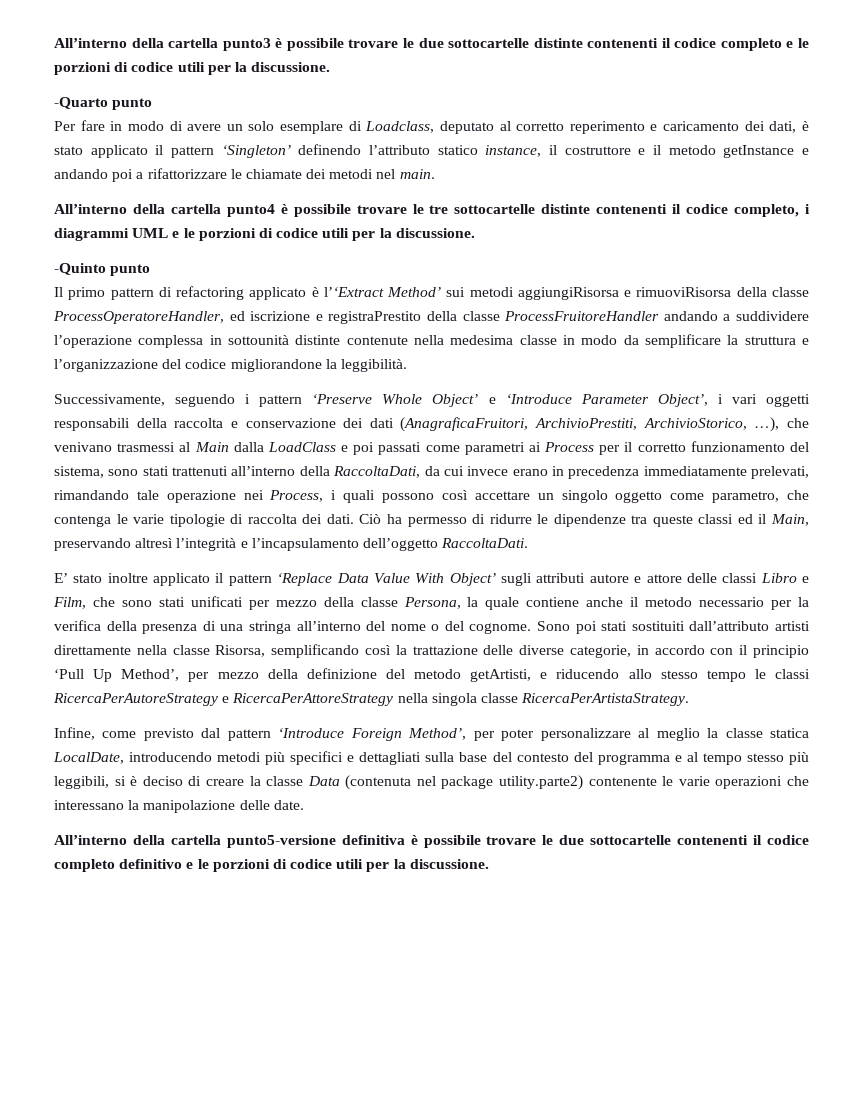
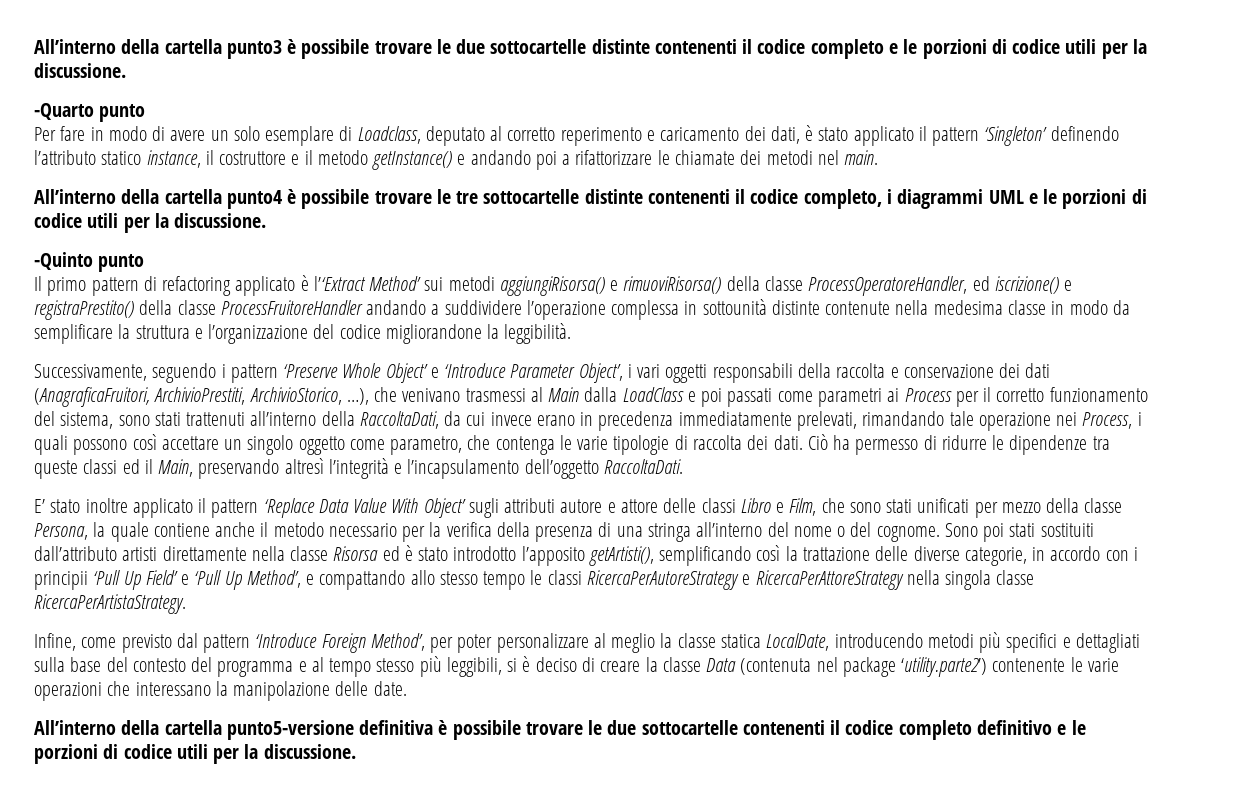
- Per fare in modo di avere un solo esemplare di Loadclass, deputato al corretto reperimento e caricamento dei dati, è stato applicato il pattern ‘Singleton’ definendo l’attributo statico instance, il costruttore e il metodo getInstance e andando poi a rifattorizzare le chiamate dei metodi nel main.
+ Per fare in modo di avere un solo esemplare di Loadclass, deputato al corretto reperimento e caricamento dei dati, è stato applicato il pattern ‘Singleton’ definendo l’attributo statico instance, il costruttore e il metodo getInstance() e andando poi a rifattorizzare le chiamate dei metodi nel main.
- Il primo pattern di refactoring applicato è l’‘Extract Method’ sui metodi aggiungiRisorsa e rimuoviRisorsa della classe ProcessOperatoreHandler, ed iscrizione e registraPrestito della classe ProcessFruitoreHandler andando a suddividere l’operazione complessa in sottounità distinte contenute nella medesima classe in modo da semplificare la struttura e l’organizzazione del codice migliorandone la leggibilità.
+ Il primo pattern di refactoring applicato è l’‘Extract Method’ sui metodi aggiungiRisorsa() e rimuoviRisorsa() della classe ProcessOperatoreHandler, ed iscrizione() e registraPrestito() della classe ProcessFruitoreHandler andando a suddividere l’operazione complessa in sottounità distinte contenute nella medesima classe in modo da semplificare la struttura e l’organizzazione del codice migliorandone la leggibilità.
- Sono poi stati sostituiti dall’attributo artisti direttamente nella classe Risorsa, semplificando così la trattazione delle diverse categorie, in accordo con il principio ‘Pull Up Method’, per mezzo della definizione del metodo getArtisti, e riducendo allo stesso tempo le classi RicercaPerAutoreStrategy e RicercaPerAttoreStrategy nella singola classe RicercaPerArtistaStrategy.
+ Sono poi stati sostituiti dall’attributo artisti direttamente nella classe Risorsa ed è stato introdotto l’apposito getArtisti(), semplificando così la trattazione delle diverse categorie, in accordo con i principii ‘Pull Up Field’ e ‘Pull Up Method’, e compattando allo stesso tempo le classi RicercaPerAutoreStrategy e RicercaPerAttoreStrategy nella singola classe RicercaPerArtistaStrategy.
- Infine, come previsto dal pattern ‘Introduce Foreign Method’, per poter personalizzare al meglio la classe statica LocalDate, introducendo metodi più specifici e dettagliati sulla base del contesto del programma e al tempo stesso più leggibili, si è deciso di creare la classe Data (contenuta nel package utility.parte2) contenente le varie operazioni che interessano la manipolazione delle date.
+ Infine, come previsto dal pattern ‘Introduce Foreign Method’, per poter personalizzare al meglio la classe statica LocalDate, introducendo metodi più specifici e dettagliati sulla base del contesto del programma e al tempo stesso più leggibili, si è deciso di creare la classe Data (contenuta nel package ‘utility.parte2’) contenente le varie operazioni che interessano la manipolazione delle date.

